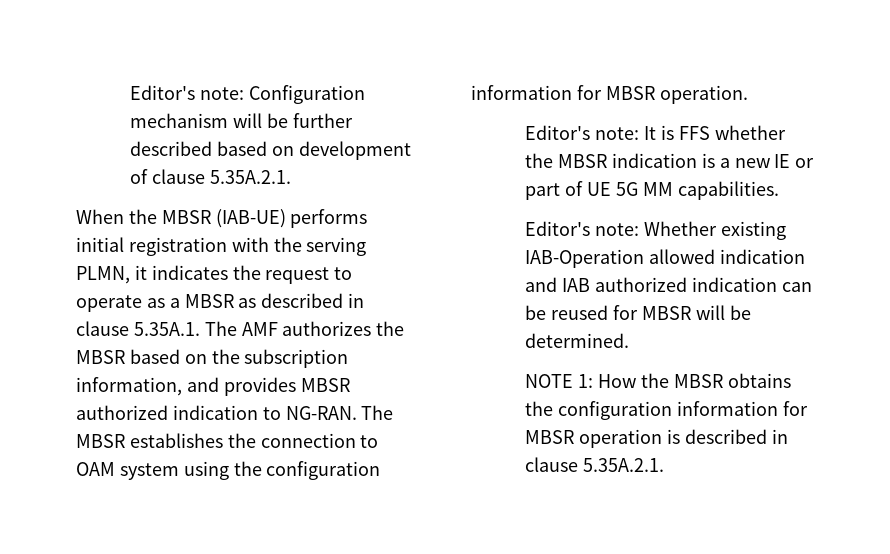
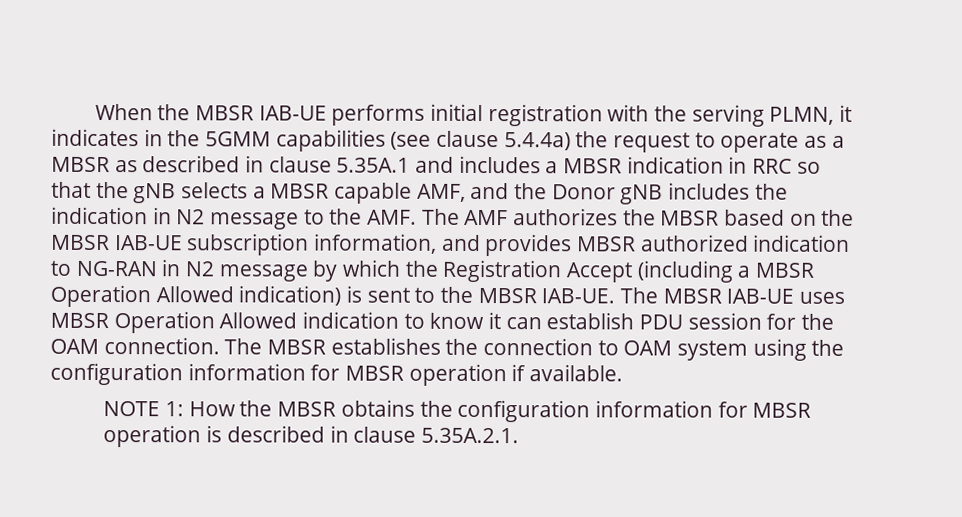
- Editor's note: Configuration mechanism will be further described based on development of clause 5.35A.2.1.
- When the MBSR (IAB-UE) performs initial registration with the serving PLMN, it indicates the request to operate as a MBSR as described in clause 5.35A.1. The AMF authorizes the MBSR based on the subscription information, and provides MBSR authorized indication to NG-RAN.
+ When the MBSR IAB-UE performs initial registration with the serving PLMN, it indicates in the 5GMM capabilities (see clause 5.4.4a) the request to operate as a MBSR as described in clause 5.35A.1 and includes a MBSR indication in RRC so that the gNB selects a MBSR capable AMF, and the Donor gNB includes the indication in N2 message to the AMF. The AMF authorizes the MBSR based on the MBSR IAB-UE subscription information, and provides MBSR authorized indication to NG-RAN in N2 message by which the Registration Accept (including a MBSR Operation Allowed indication) is sent to the MBSR IAB-UE. The MBSR IAB-UE uses MBSR Operation Allowed indication to know it can establish PDU session for the OAM connection.
- The MBSR establishes the connection to OAM system using the configuration information for MBSR operation.
- Editor's note: It is FFS whether the MBSR indication is a new IE or part of UE 5G MM capabilities.
- Editor's note: Whether existing IAB-Operation allowed indication and IAB authorized indication can be reused for MBSR will be determined.
+ The MBSR establishes the connection to OAM system using the configuration information for MBSR operation if available.

